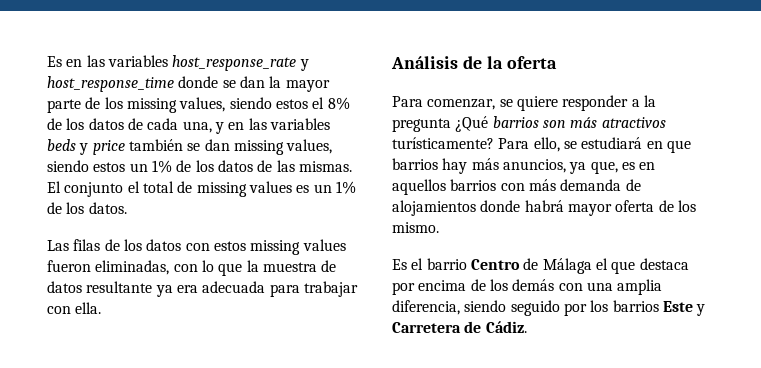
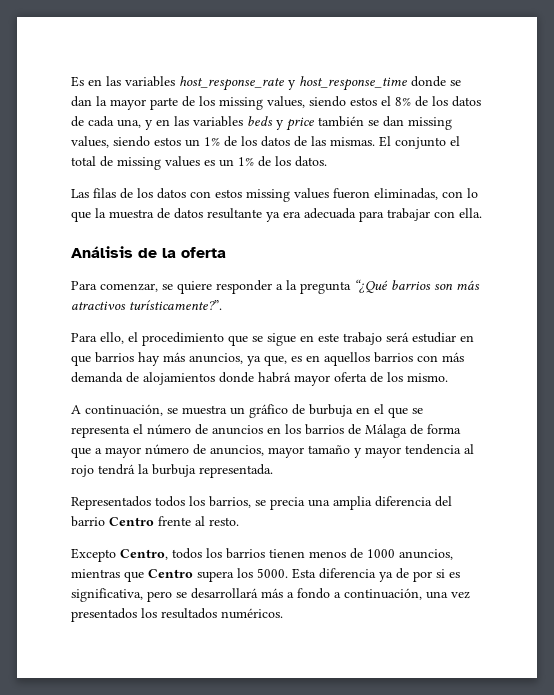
- Para comenzar, se quiere responder a la pregunta ¿Qué barrios son más atractivos turísticamente? Para ello, se estudiará en que barrios hay más anuncios, ya que, es en aquellos barrios con más demanda de alojamientos donde habrá mayor oferta de los mismo.
+ Para comenzar, se quiere responder a la pregunta “¿Qué barrios son más atractivos turísticamente?”.
+ Para ello, el procedimiento que se sigue en este trabajo será estudiar en que barrios hay más anuncios, ya que, es en aquellos barrios con más demanda de alojamientos donde habrá mayor oferta de los mismo.
- Es el barrio Centro de Málaga el que destaca por encima de los demás con una amplia diferencia, siendo seguido por los barrios Este y Carretera de Cádiz.
+ A continuación, se muestra un gráfico de burbuja en el que se representa el número de anuncios en los barrios de Málaga de forma que a mayor número de anuncios, mayor tamaño y mayor tendencia al rojo tendrá la burbuja representada.
+ Representados todos los barrios, se precia una amplia diferencia del barrio Centro frente al resto.
+ Excepto Centro, todos los barrios tienen menos de 1000 anuncios, mientras que Centro supera los 5000. Esta diferencia ya de por si es significativa, pero se desarrollará más a fondo a continuación, una vez presentados los resultados numéricos.

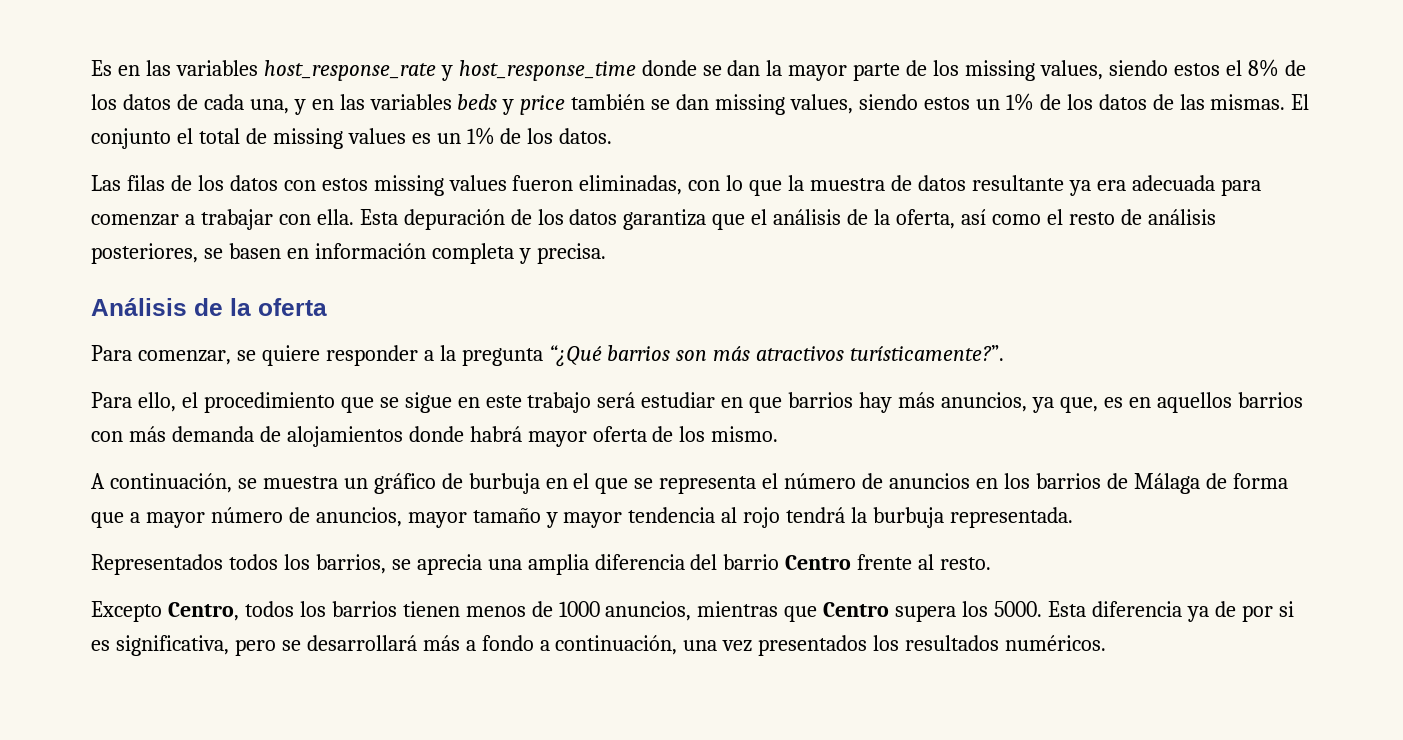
- Las filas de los datos con estos missing values fueron eliminadas, con lo que la muestra de datos resultante ya era adecuada para trabajar con ella.
+ Las filas de los datos con estos missing values fueron eliminadas, con lo que la muestra de datos resultante ya era adecuada para comenzar a trabajar con ella. Esta depuración de los datos garantiza que el análisis de la oferta, así como el resto de análisis posteriores, se basen en información completa y precisa.
- Representados todos los barrios, se precia una amplia diferencia del barrio Centro frente al resto.
+ Representados todos los barrios, se aprecia una amplia diferencia del barrio Centro frente al resto.

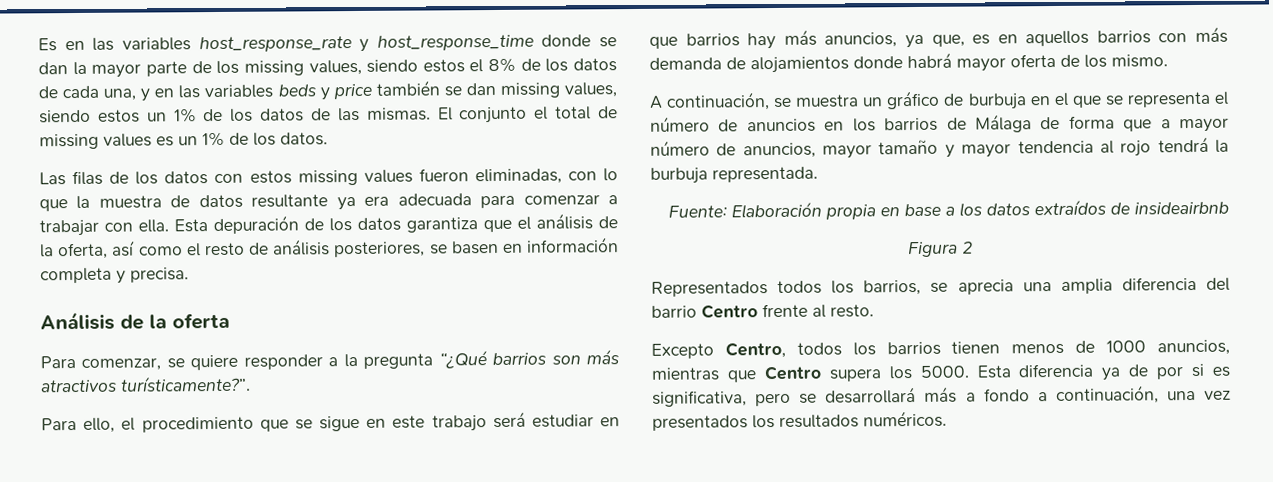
+ Fuente: Elaboración propia en base a los datos extraídos de insideairbnb
+ Figura 2

